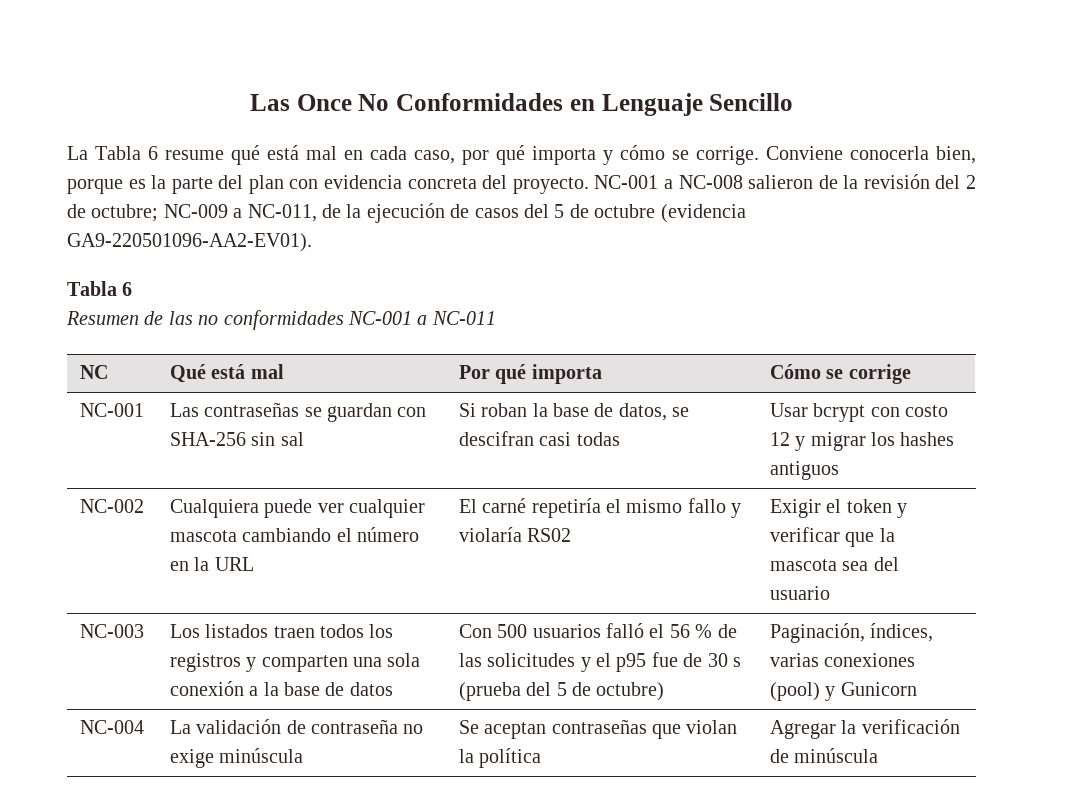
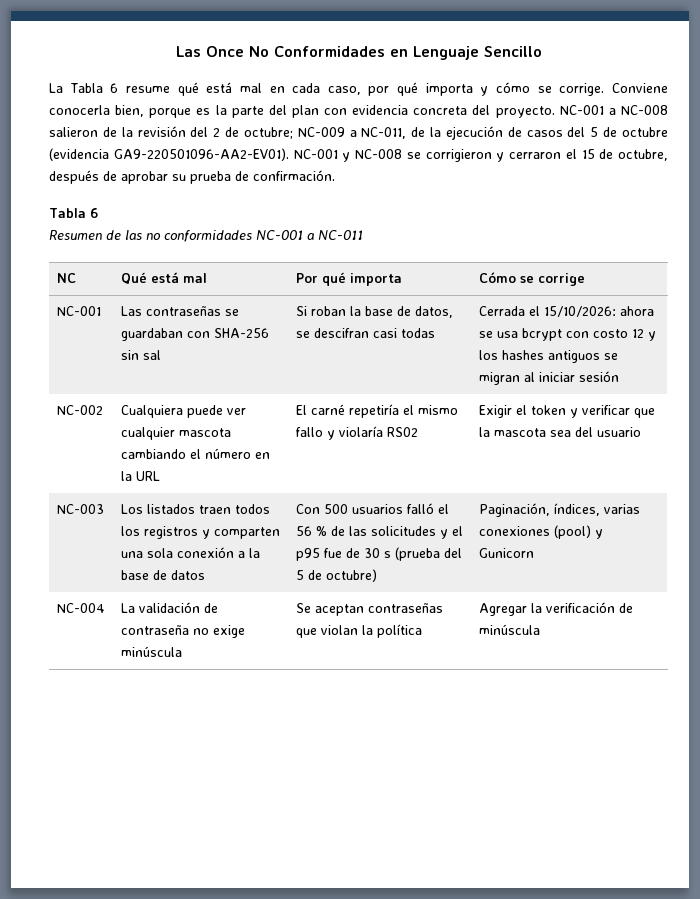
+ NC-001 y NC-008 se corrigieron y cerraron el 15 de octubre, después de aprobar su prueba de confirmación.
- NC-001 | Las contraseñas se guardan con SHA-256 sin sal | Si roban la base de datos, se descifran casi todas | Usar bcrypt con costo 12 y migrar los hashes antiguos
+ NC-001 | Las contraseñas se guardaban con SHA-256 sin sal | Si roban la base de datos, se descifran casi todas | Cerrada el 15/10/2026: ahora se usa bcrypt con costo 12 y los hashes antiguos se migran al iniciar sesión

